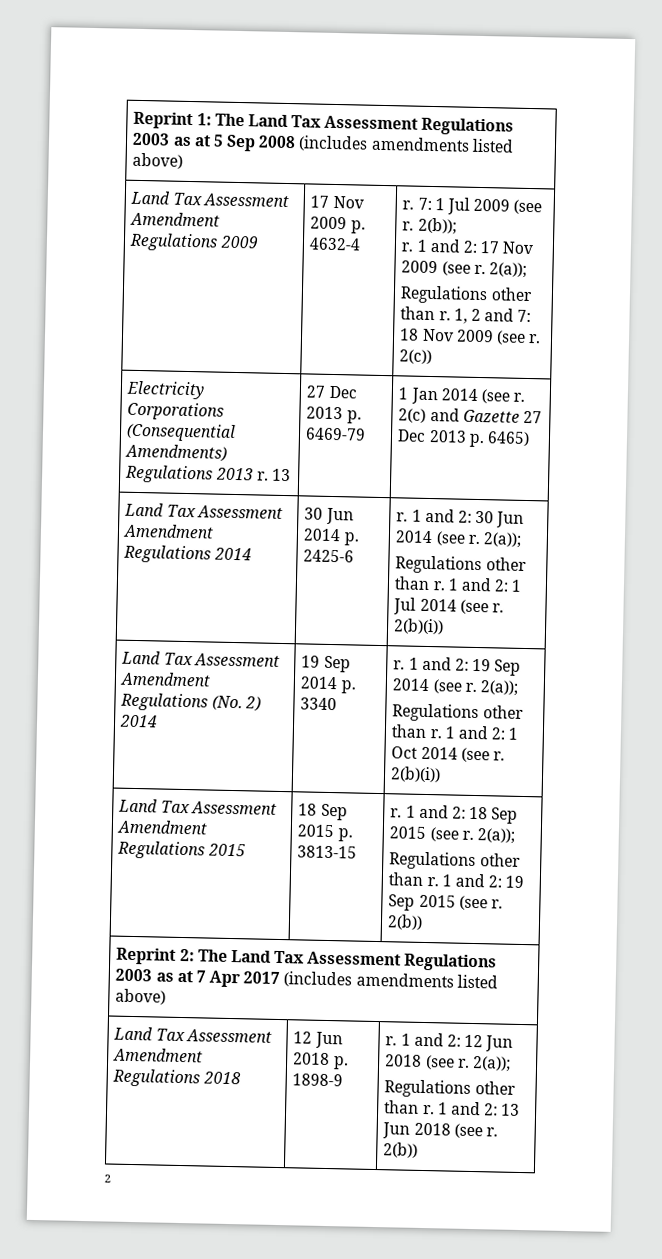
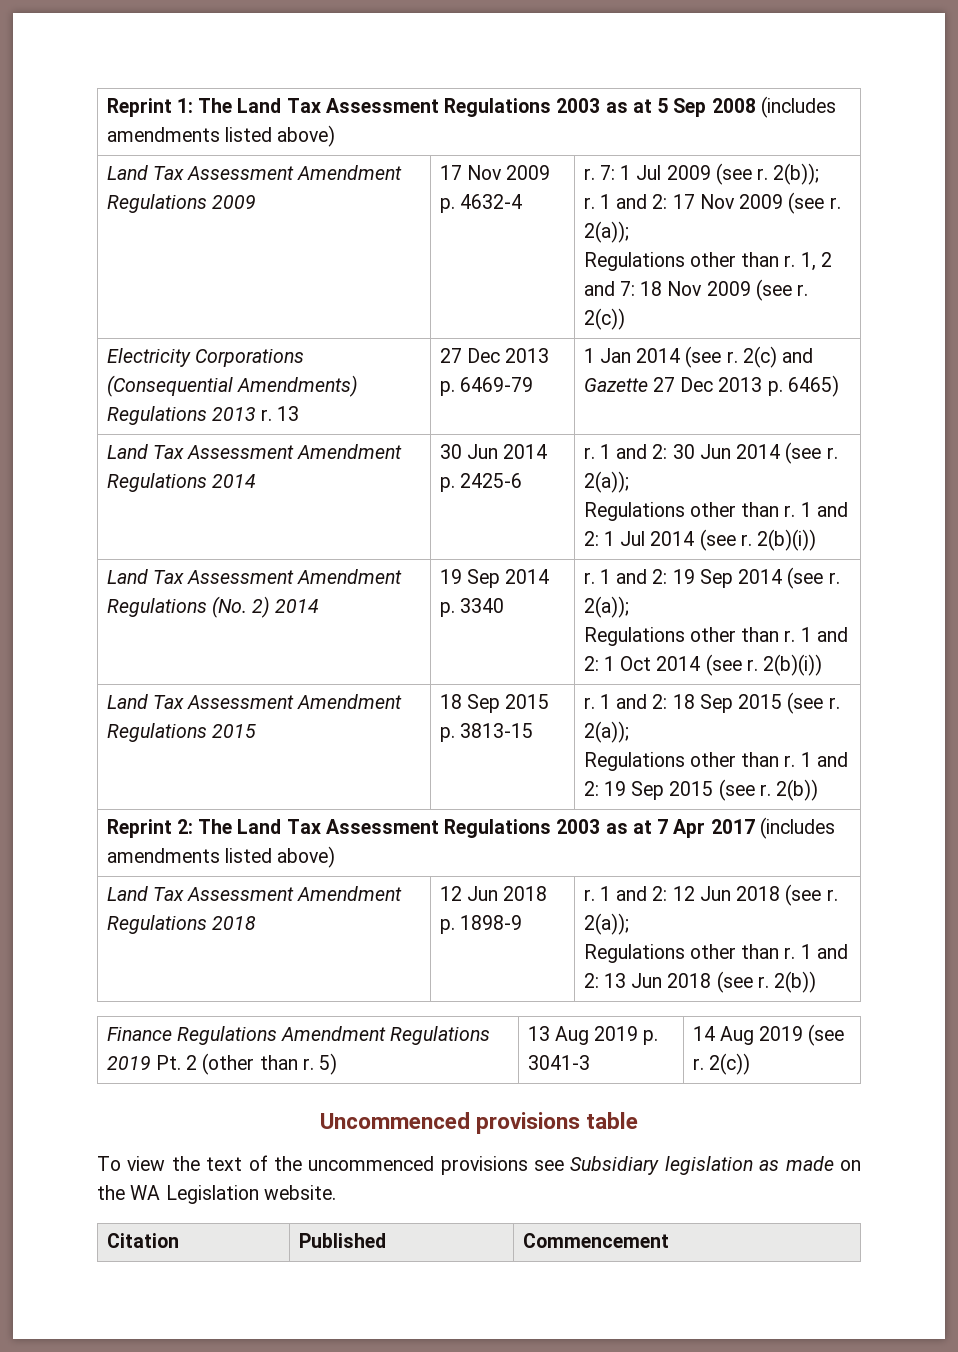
  Land Tax Assessment Amendment Regulations 2018 | 12 Jun 2018 p. 1898-9 | r. 1 and 2: 12 Jun 2018 (see r. 2(a));
  Regulations other than r. 1 and 2: 13 Jun 2018 (see r. 2(b))
- 2
+ Finance Regulations Amendment Regulations 2019 Pt. 2 (other than r. 5) | 13 Aug 2019 p. 3041-3 | 14 Aug 2019 (see r. 2(c))
+ Uncommenced provisions table
+ To view the text of the uncommenced provisions see Subsidiary legislation as made on the WA Legislation website.
+ Citation | Published | Commencement

